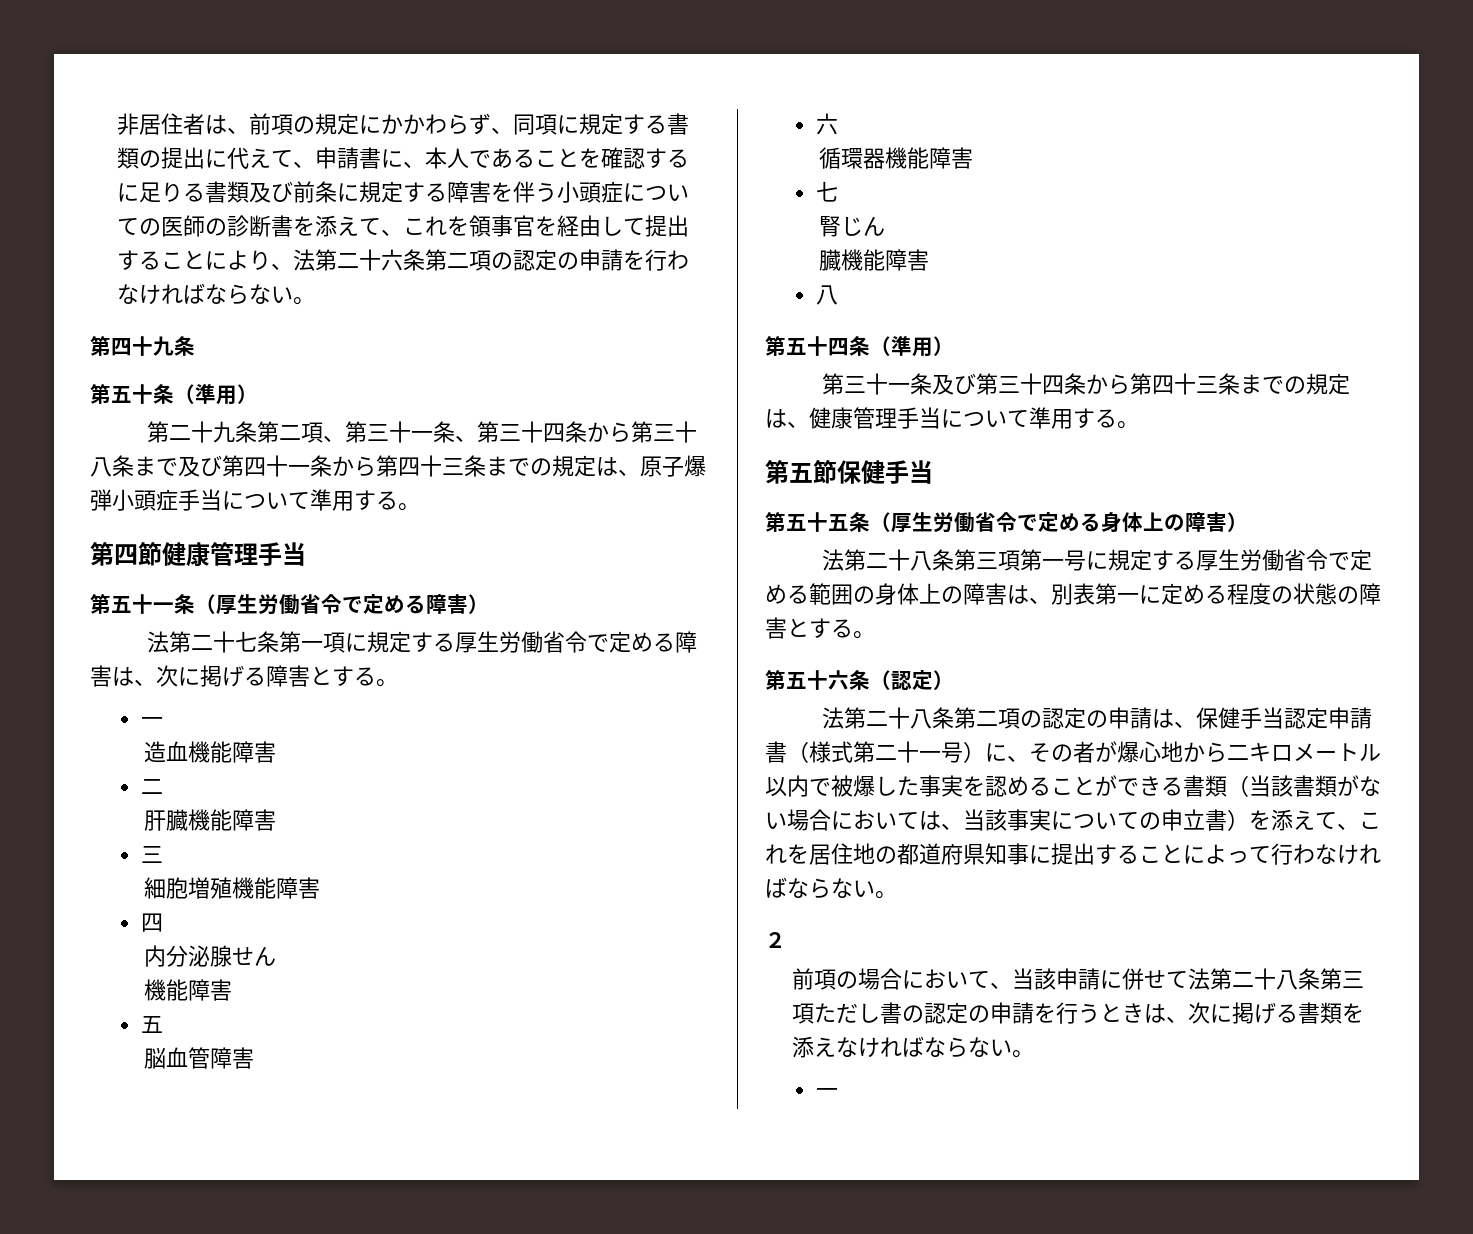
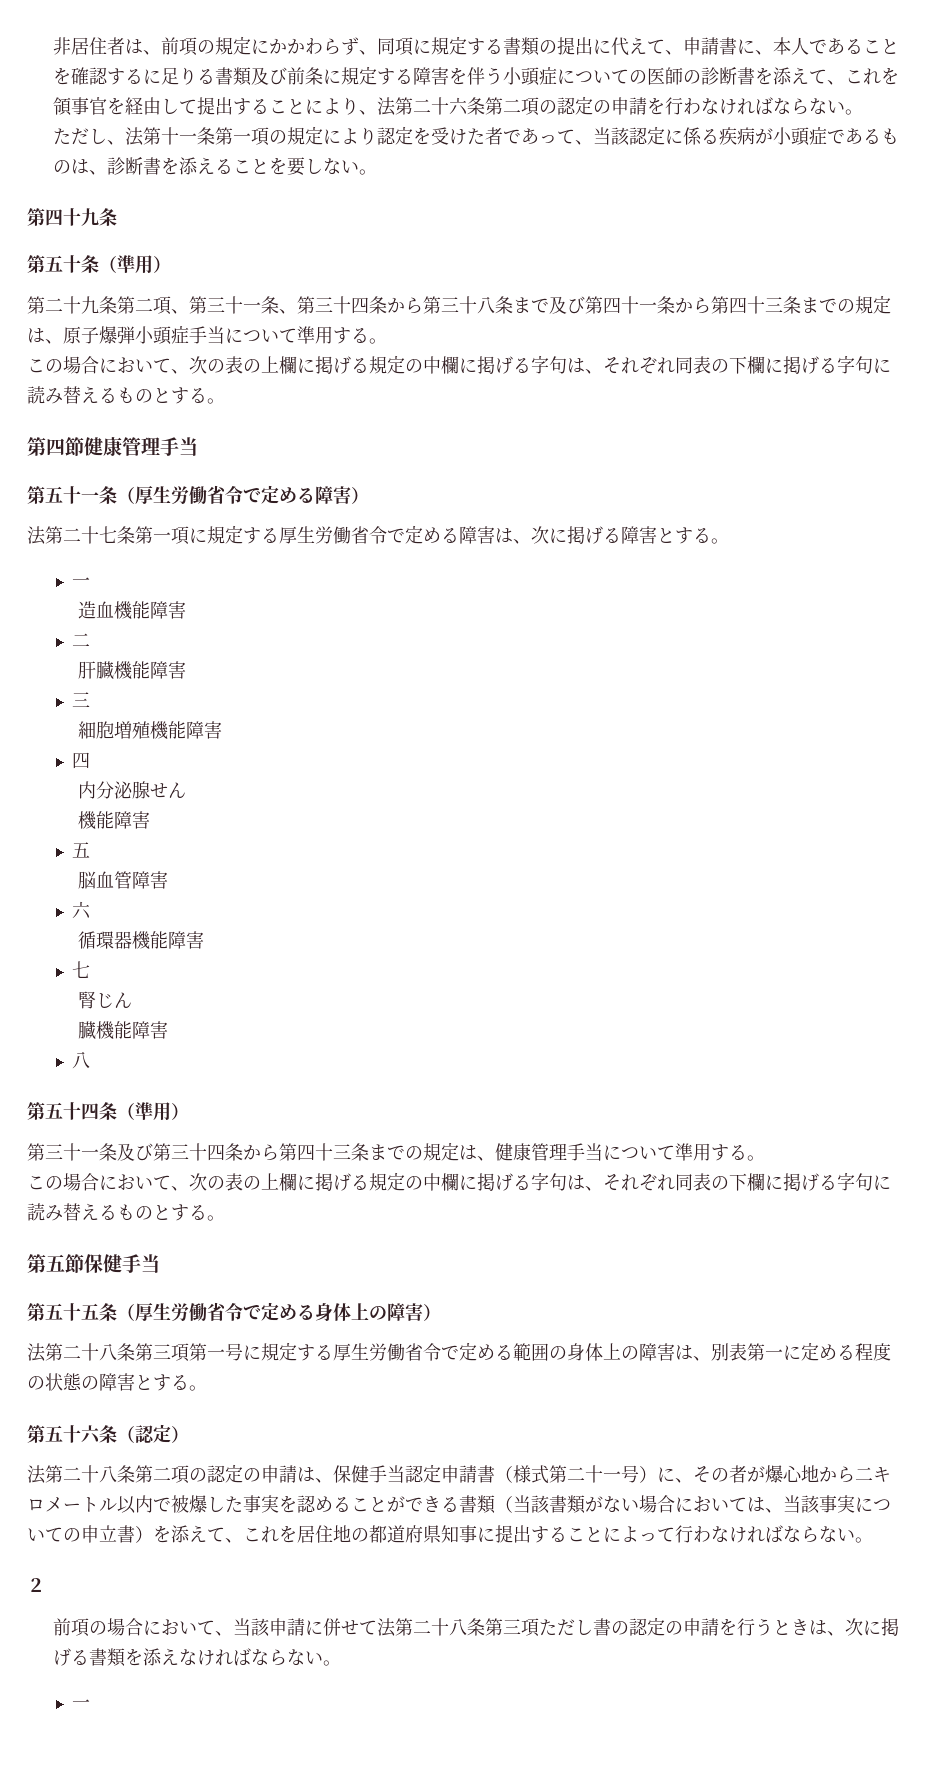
+ ただし、法第十一条第一項の規定により認定を受けた者であって、当該認定に係る疾病が小頭症であるものは、診断書を添えることを要しない。
  第二十九条第二項、第三十一条、第三十四条から第三十八条まで及び第四十一条から第四十三条までの規定は、原子爆弾小頭症手当について準用する。
+ この場合において、次の表の上欄に掲げる規定の中欄に掲げる字句は、それぞれ同表の下欄に掲げる字句に読み替えるものとする。
  第三十一条及び第三十四条から第四十三条までの規定は、健康管理手当について準用する。
+ この場合において、次の表の上欄に掲げる規定の中欄に掲げる字句は、それぞれ同表の下欄に掲げる字句に読み替えるものとする。

